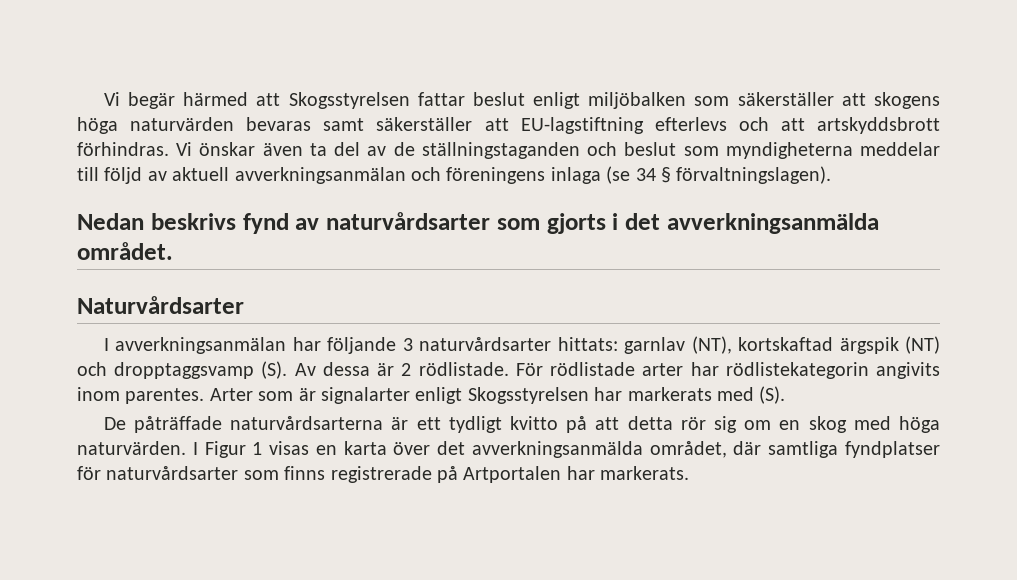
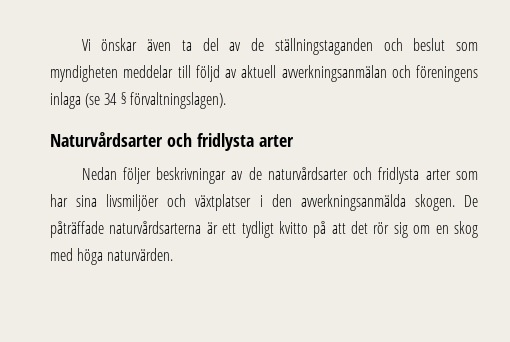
- Vi begär härmed att Skogsstyrelsen fattar beslut enligt miljöbalken som säkerställer att skogens höga naturvärden bevaras samt säkerställer att EU-lagstiftning efterlevs och att artskyddsbrott förhindras. Vi önskar även ta del av de ställningstaganden och beslut som myndigheterna meddelar till följd av aktuell avverkningsanmälan och föreningens inlaga (se 34 § förvaltningslagen).
+ Vi önskar även ta del av de ställningstaganden och beslut som myndigheten meddelar till följd av aktuell avverkningsanmälan och föreningens inlaga (se 34 § förvaltningslagen).
- Nedan beskrivs fynd av naturvårdsarter som gjorts i det avverkningsanmälda området.
- Naturvårdsarter
- I avverkningsanmälan har följande 3 naturvårdsarter hittats: garnlav (NT), kortskaftad ärgspik (NT) och dropptaggsvamp (S). Av dessa är 2 rödlistade. För rödlistade arter har rödlistekategorin angivits inom parentes. Arter som är signalarter enligt Skogsstyrelsen har markerats med (S).
- De påträffade naturvårdsarterna är ett tydligt kvitto på att detta rör sig om en skog med höga naturvärden. I Figur 1 visas en karta över det avverkningsanmälda området, där samtliga fyndplatser för naturvårdsarter som finns registrerade på Artportalen har markerats.
+ Naturvårdsarter och fridlysta arter
+ Nedan följer beskrivningar av de naturvårdsarter och fridlysta arter som har sina livsmiljöer och växtplatser i den avverkningsanmälda skogen. De påträffade naturvårdsarterna är ett tydligt kvitto på att det rör sig om en skog med höga naturvärden.

